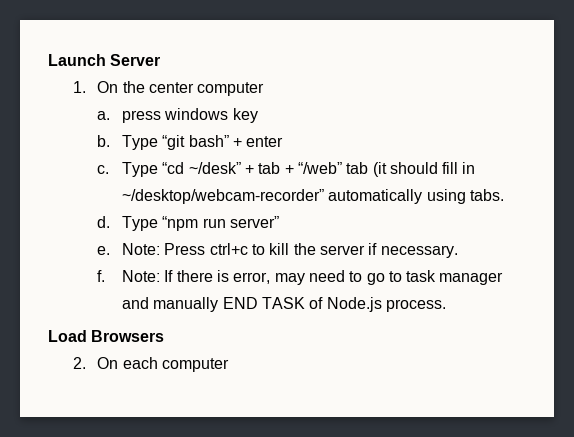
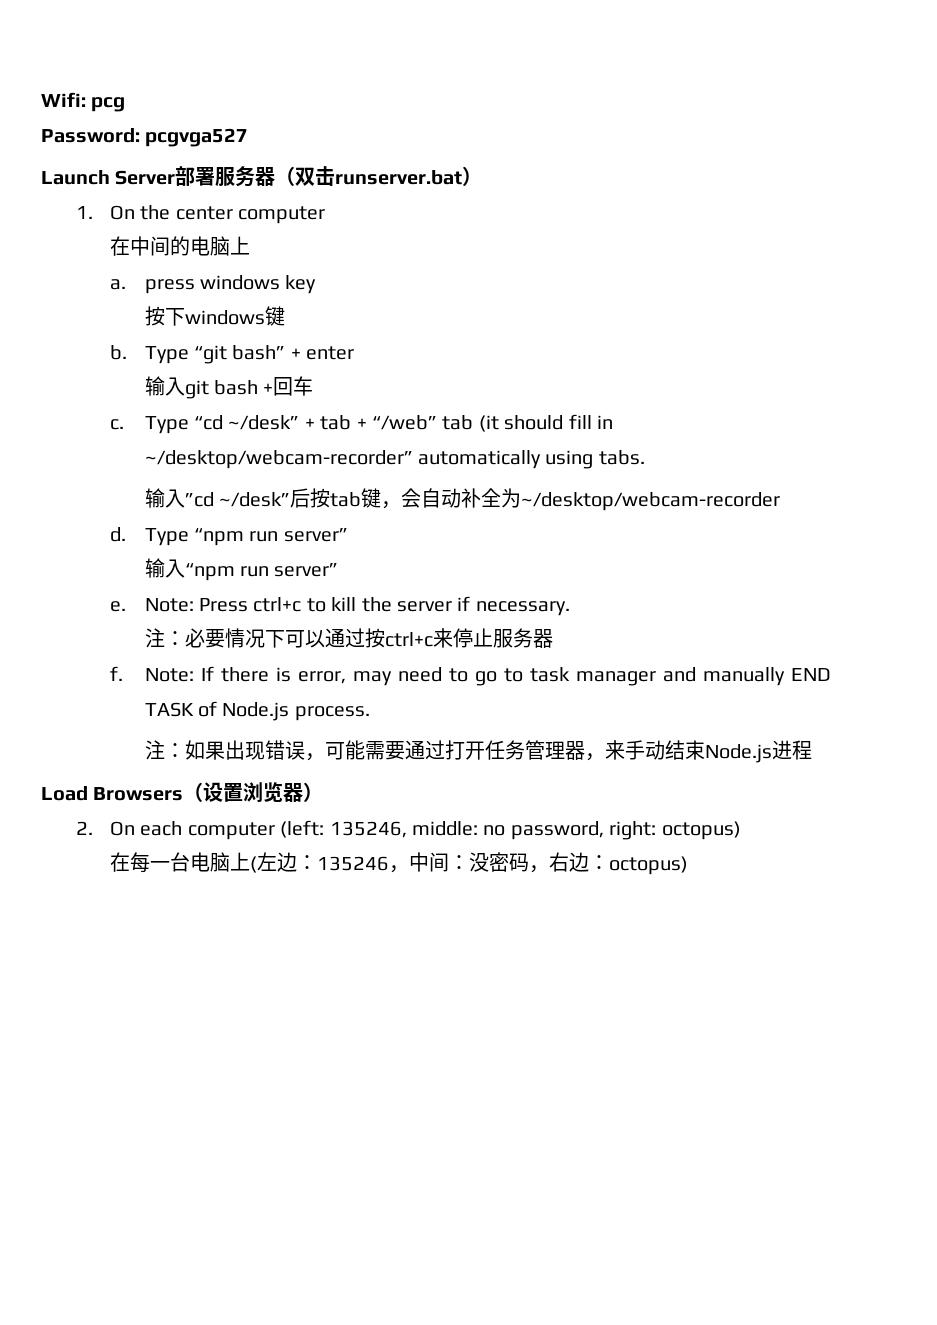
- Launch Server
+ Wifi: pcg
+ Password: pcgvga527
+ Launch Server部署服务器（双击runserver.bat）
+ 在中间的电脑上
+ 按下windows键
+ 输入git bash +回车
+ 输入”cd ~/desk”后按tab键，会自动补全为~/desktop/webcam-recorder
+ 输入“npm run server”
+ 注：必要情况下可以通过按ctrl+c来停止服务器
+ 注：如果出现错误，可能需要通过打开任务管理器，来手动结束Node.js进程
- Load Browsers
+ Load Browsers（设置浏览器）
- 2. On each computer
+ 2. On each computer (left: 135246, middle: no password, right: octopus)
+ 在每一台电脑上(左边：135246，中间：没密码，右边：octopus)

